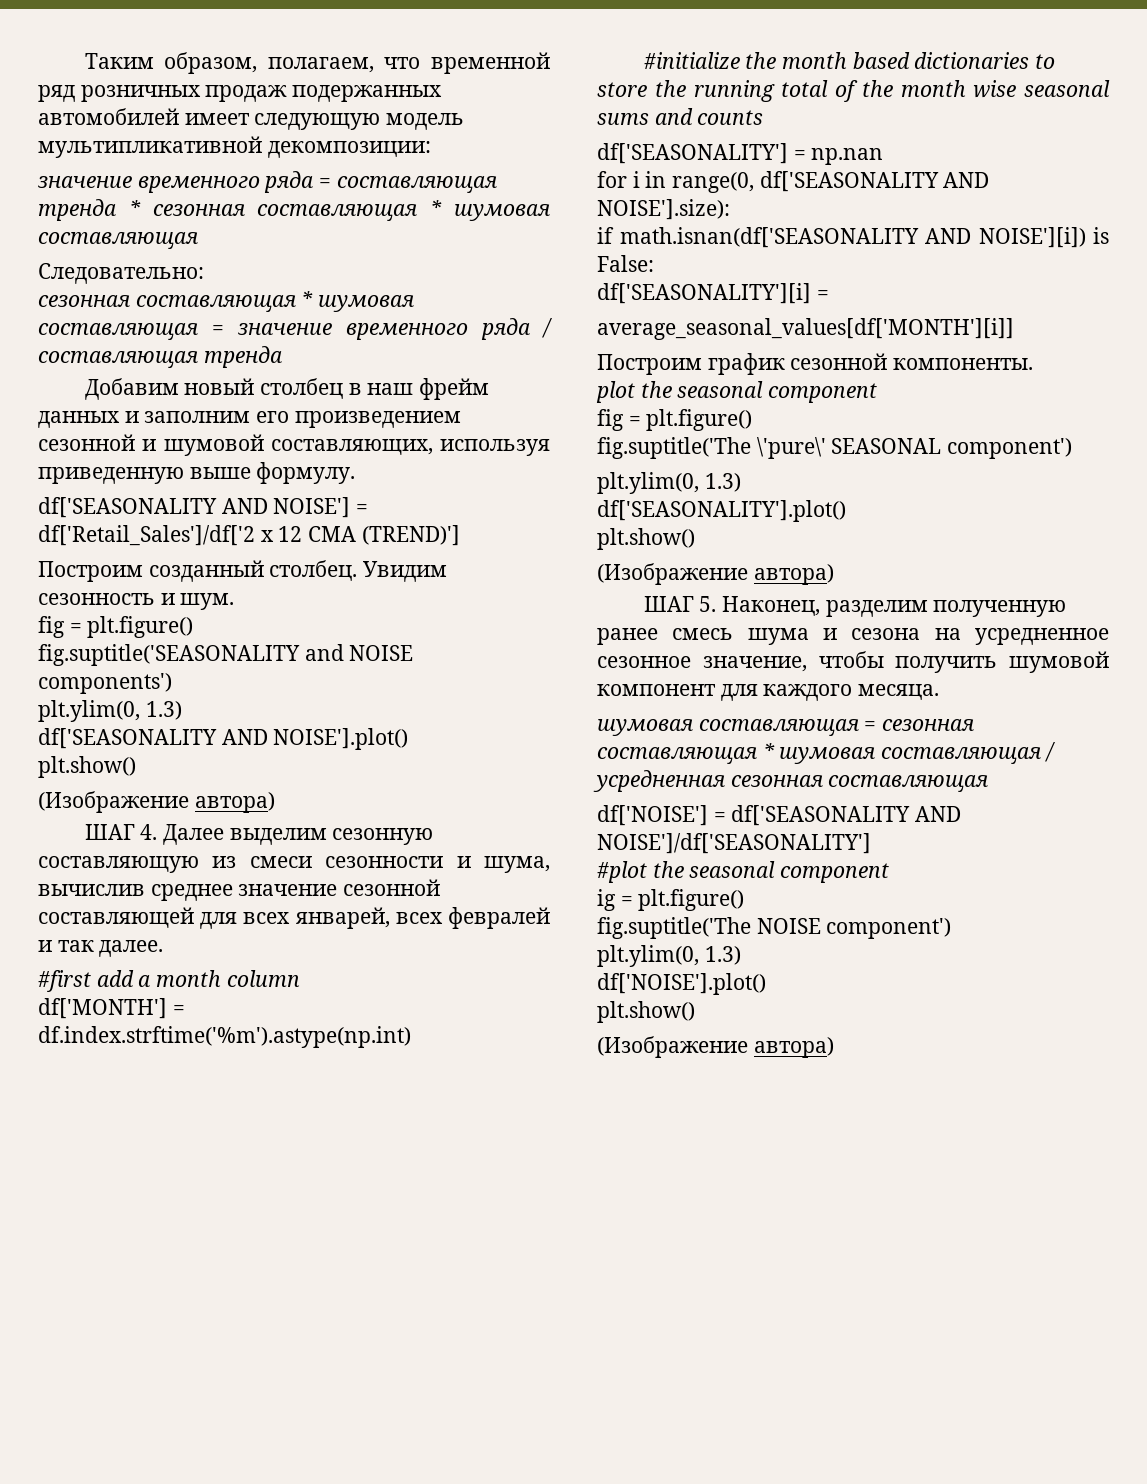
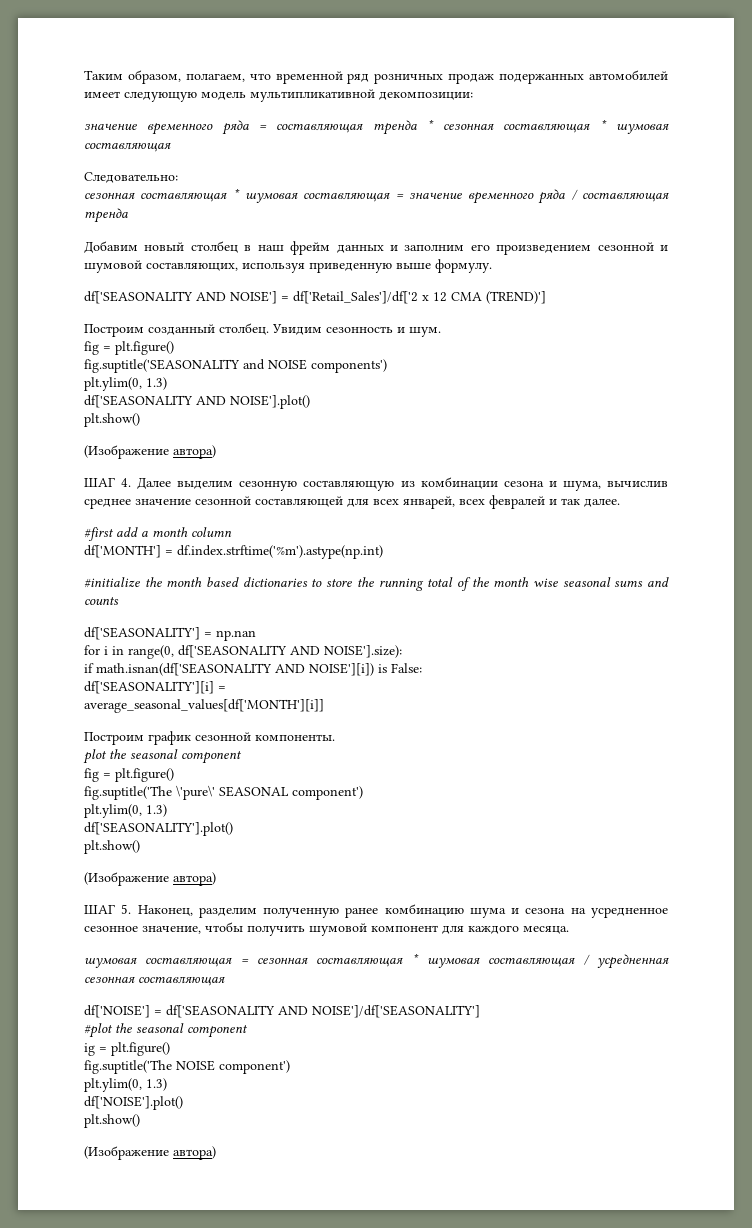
- ШАГ 4. Далее выделим сезонную составляющую из смеси сезонности и шума, вычислив среднее значение сезонной составляющей для всех январей, всех февралей и так далее.
+ ШАГ 4. Далее выделим сезонную составляющую из комбинации сезона и шума, вычислив среднее значение сезонной составляющей для всех январей, всех февралей и так далее.
- ШАГ 5. Наконец, разделим полученную ранее смесь шума и сезона на усредненное сезонное значение, чтобы получить шумовой компонент для каждого месяца.
+ ШАГ 5. Наконец, разделим полученную ранее комбинацию шума и сезона на усредненное сезонное значение, чтобы получить шумовой компонент для каждого месяца.

